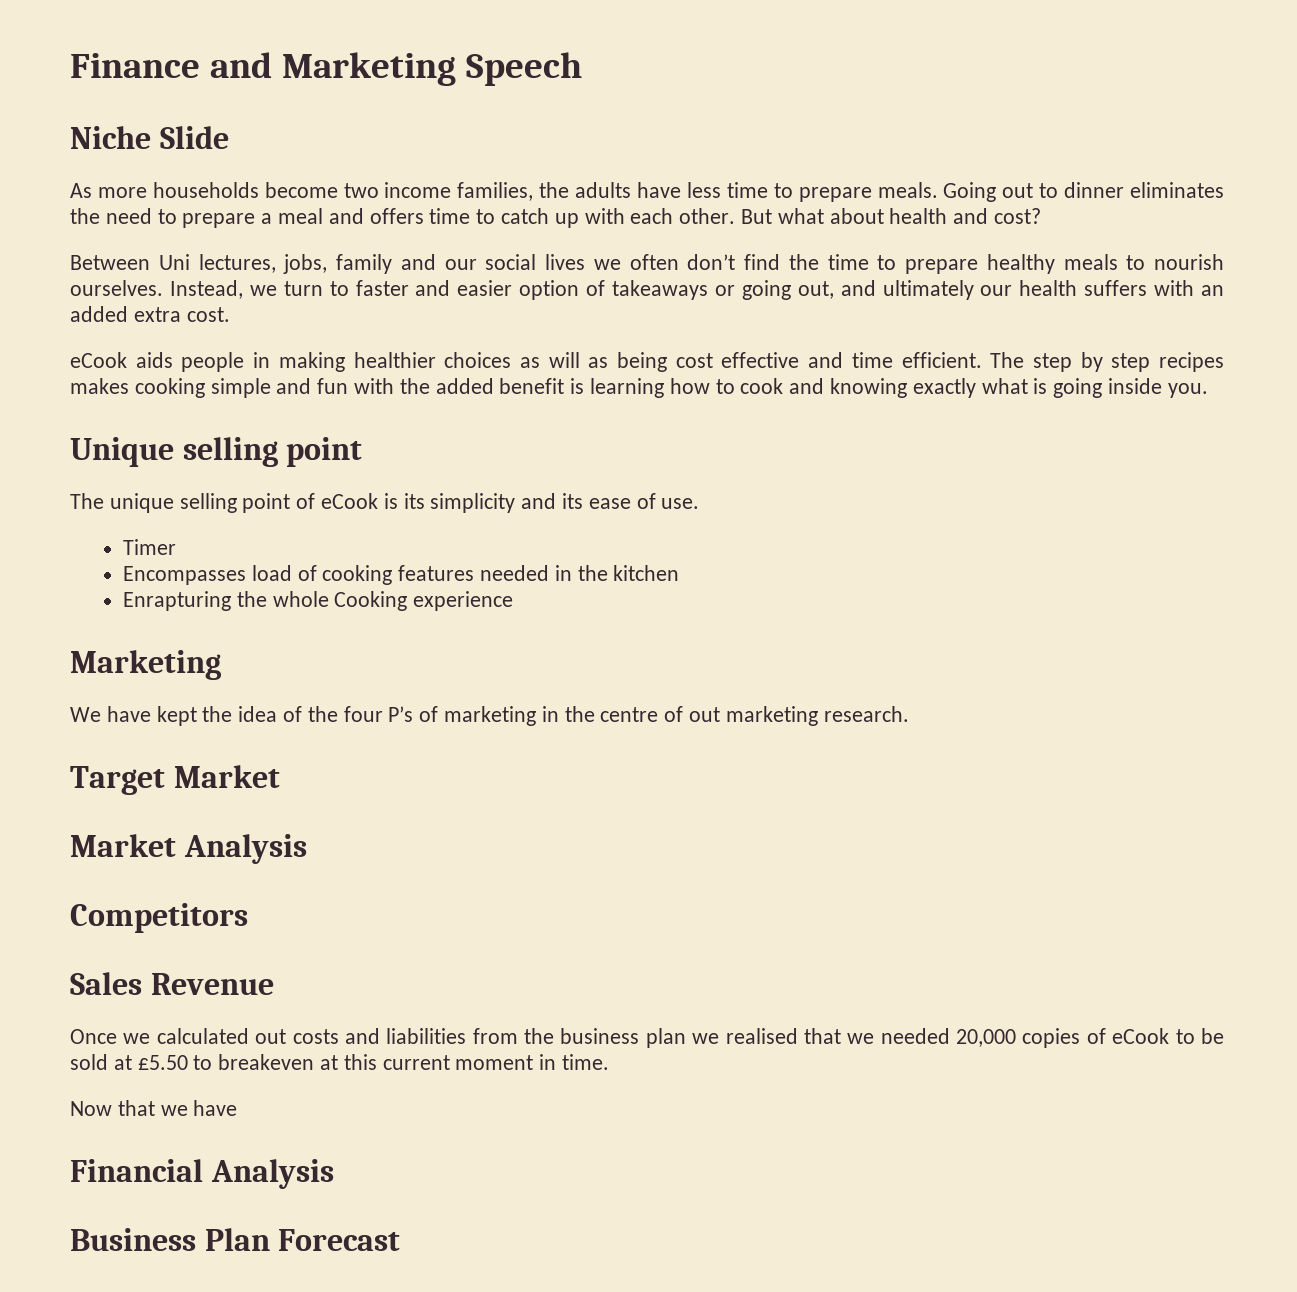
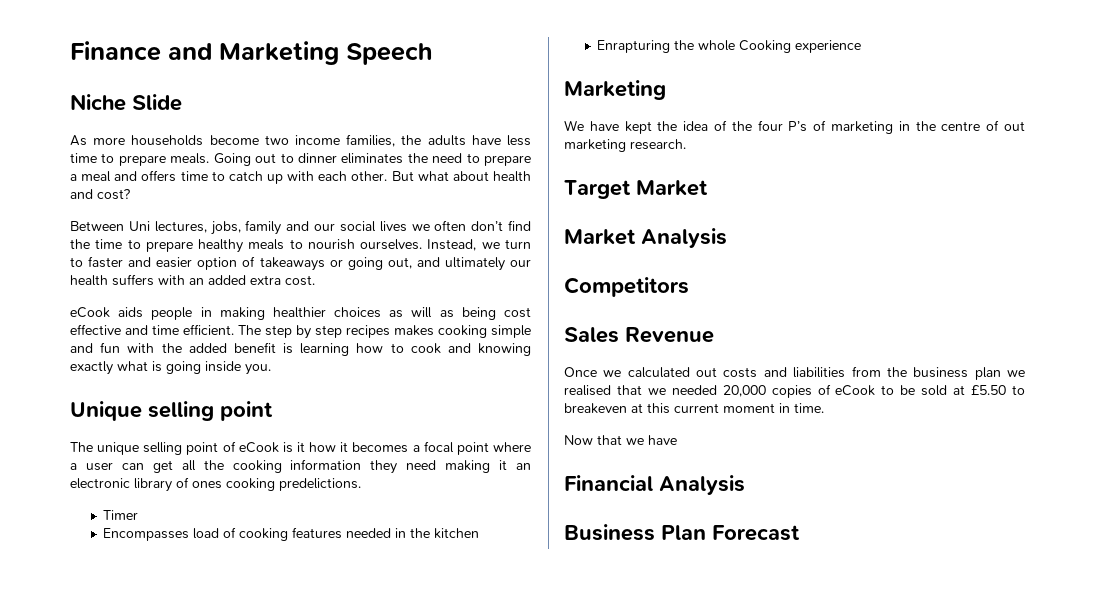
- The unique selling point of eCook is its simplicity and its ease of use.
+ The unique selling point of eCook is it how it becomes a focal point where a user can get all the cooking information they need making it an electronic library of ones cooking predelictions.

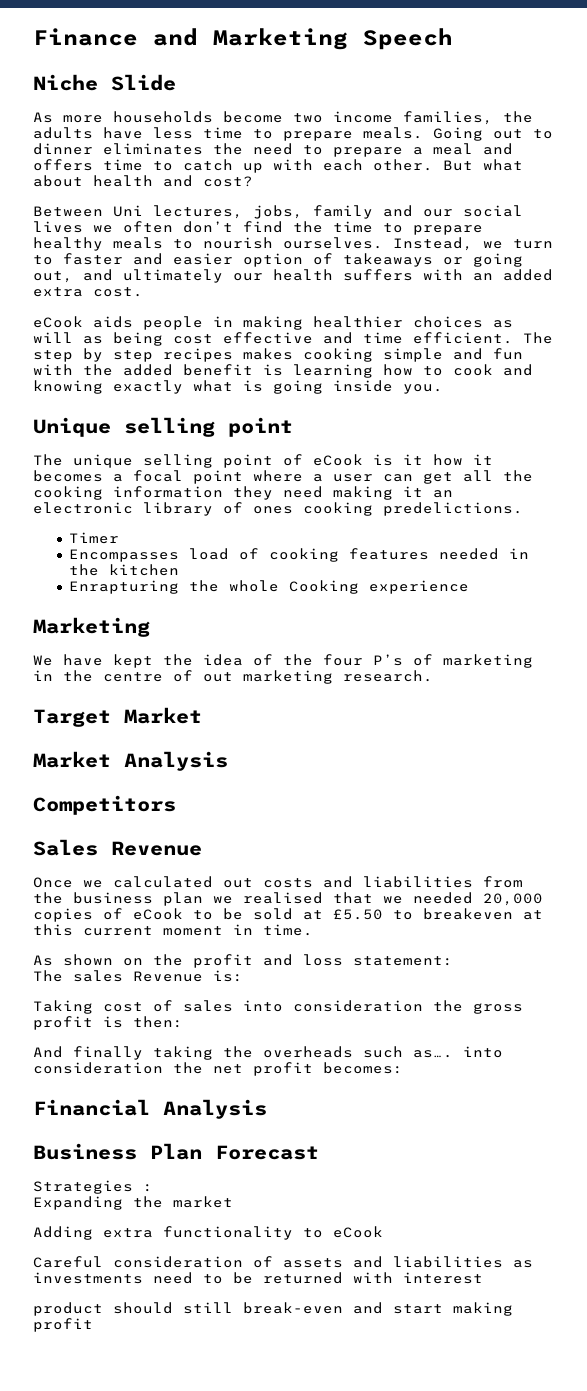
- Now that we have
+ As shown on the profit and loss statement:
+ The sales Revenue is:
+ Taking cost of sales into consideration the gross profit is then:
+ And finally taking the overheads such as…. into consideration the net profit becomes:
+ Strategies :
+ Expanding the market
+ Adding extra functionality to eCook
+ Careful consideration of assets and liabilities as investments need to be returned with interest
+ product should still break-even and start making profit

